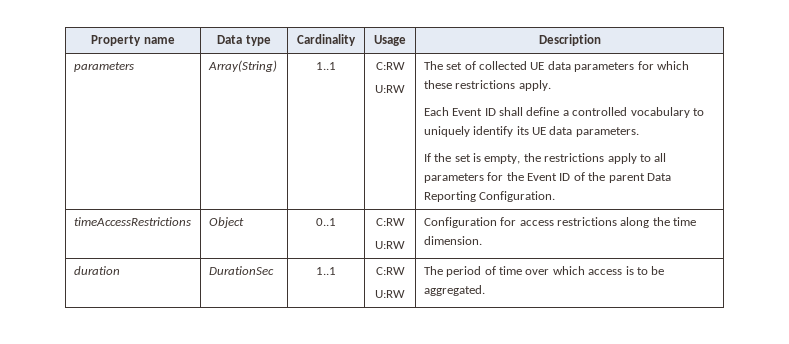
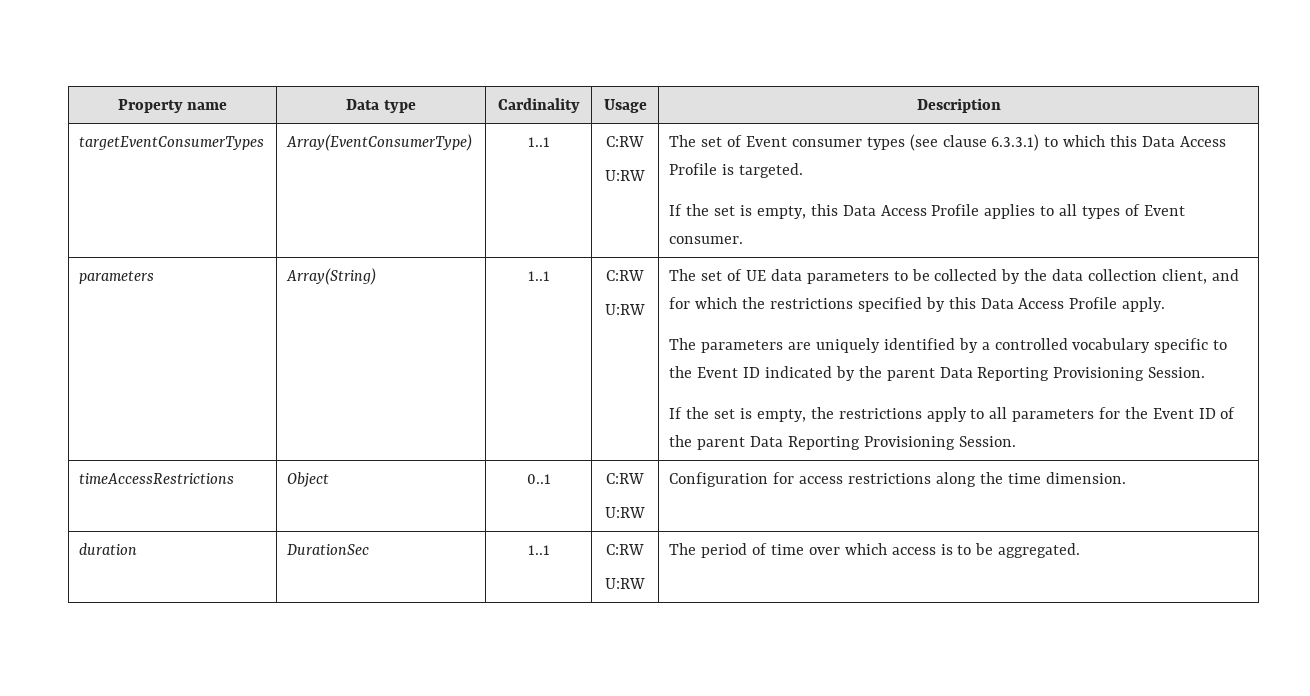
+ targetEventConsumerTypes | Array(EventConsumerType) | 1..1 | C:RW
+ U:RW | The set of Event consumer types (see clause 6.3.3.1) to which this Data Access Profile is targeted.
+ If the set is empty, this Data Access Profile applies to all types of Event consumer.
- The set of collected UE data parameters for which these restrictions apply.
- Each Event ID shall define a controlled vocabulary to uniquely identify its UE data parameters.
+ The set of UE data parameters to be collected by the data collection client, and for which the restrictions specified by this Data Access Profile apply.
+ The parameters are uniquely identified by a controlled vocabulary specific to the Event ID indicated by the parent Data Reporting Provisioning Session.
- If the set is empty, the restrictions apply to all parameters for the Event ID of the parent Data Reporting Configuration.
+ If the set is empty, the restrictions apply to all parameters for the Event ID of the parent Data Reporting Provisioning Session.

